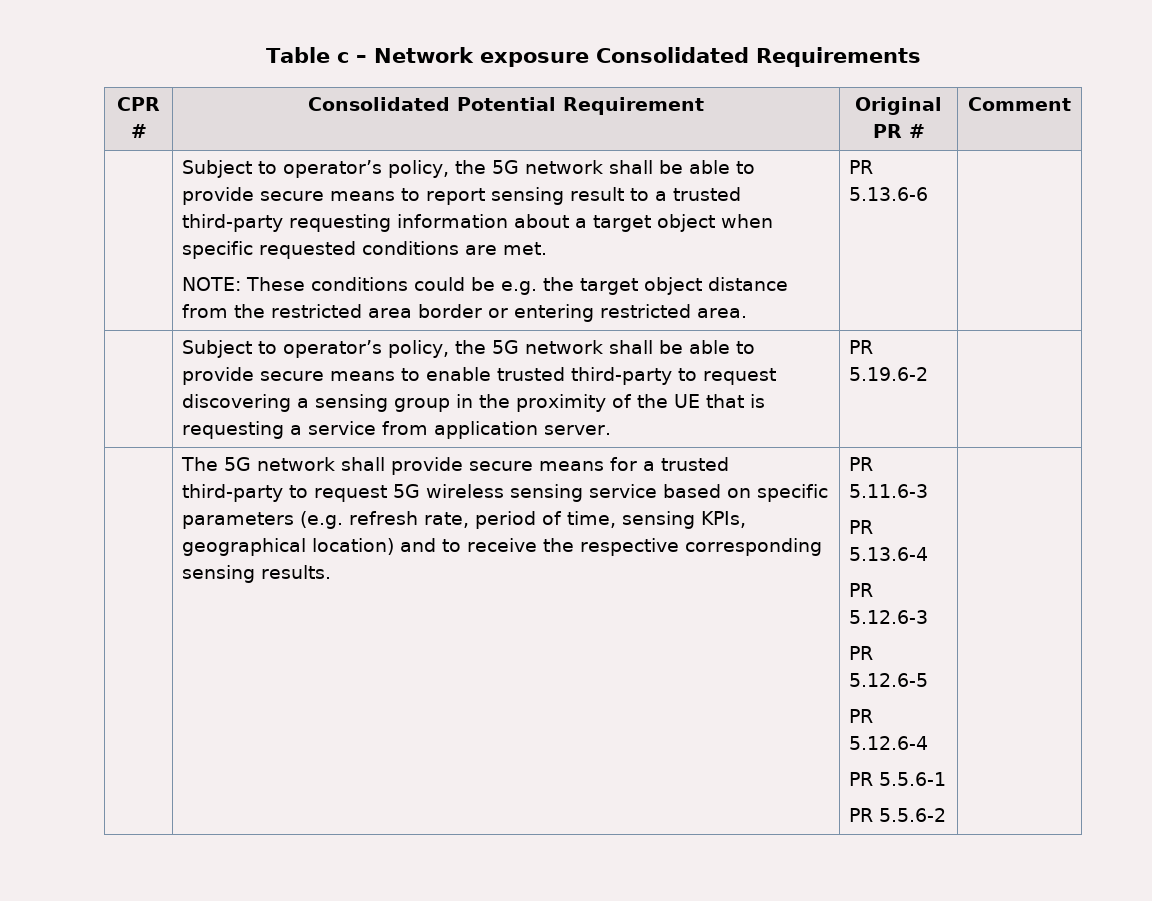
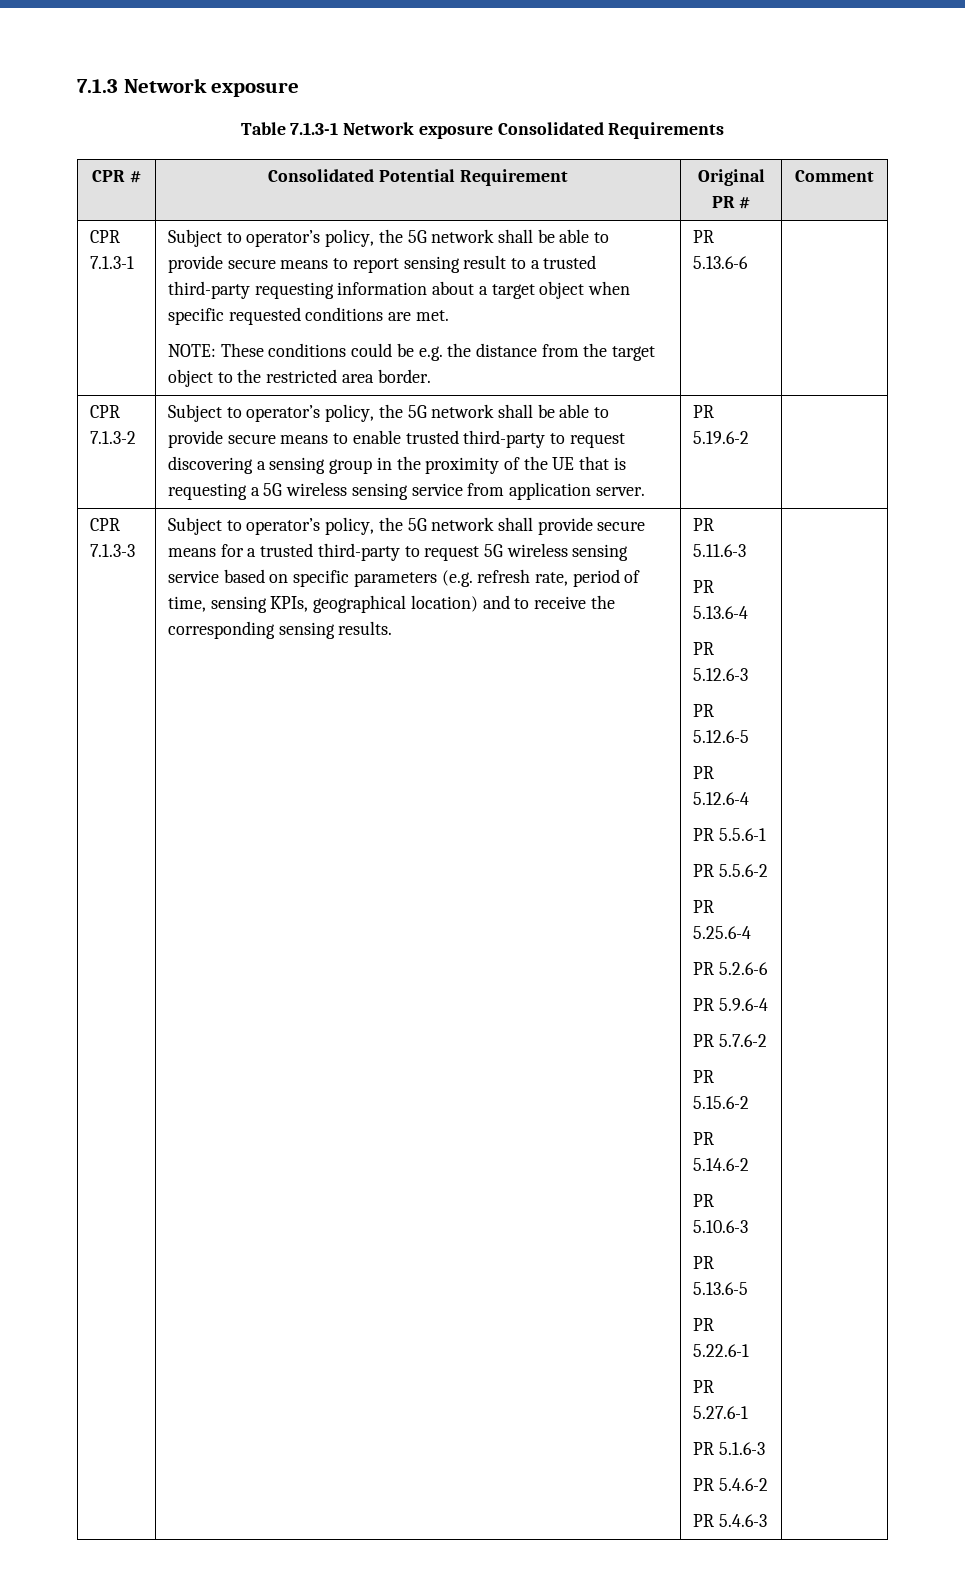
- Table c – Network exposure Consolidated Requirements
+ 7.1.3 Network exposure
+ Table 7.1.3-1 Network exposure Consolidated Requirements
+ CPR 7.1.3-1
- NOTE: These conditions could be e.g. the target object distance from the restricted area border or entering restricted area.
+ NOTE: These conditions could be e.g. the distance from the target object to the restricted area border.
+ CPR 7.1.3-2
- Subject to operator’s policy, the 5G network shall be able to provide secure means to enable trusted third-party to request discovering a sensing group in the proximity of the UE that is requesting a service from application server.
+ Subject to operator’s policy, the 5G network shall be able to provide secure means to enable trusted third-party to request discovering a sensing group in the proximity of the UE that is requesting a 5G wireless sensing service from application server.
- The 5G network shall provide secure means for a trusted third-party to request 5G wireless sensing service based on specific parameters (e.g. refresh rate, period of time, sensing KPIs, geographical location) and to receive the respective corresponding sensing results.
+ CPR 7.1.3-3 | Subject to operator’s policy, the 5G network shall provide secure means for a trusted third-party to request 5G wireless sensing service based on specific parameters (e.g. refresh rate, period of time, sensing KPIs, geographical location) and to receive the corresponding sensing results.
+ PR 5.25.6-4
+ PR 5.2.6-6
+ PR 5.9.6-4
+ PR 5.7.6-2
+ PR 5.15.6-2
+ PR 5.14.6-2
+ PR 5.10.6-3
+ PR 5.13.6-5
+ PR 5.22.6-1
+ PR 5.27.6-1
+ PR 5.1.6-3
+ PR 5.4.6-2
+ PR 5.4.6-3

